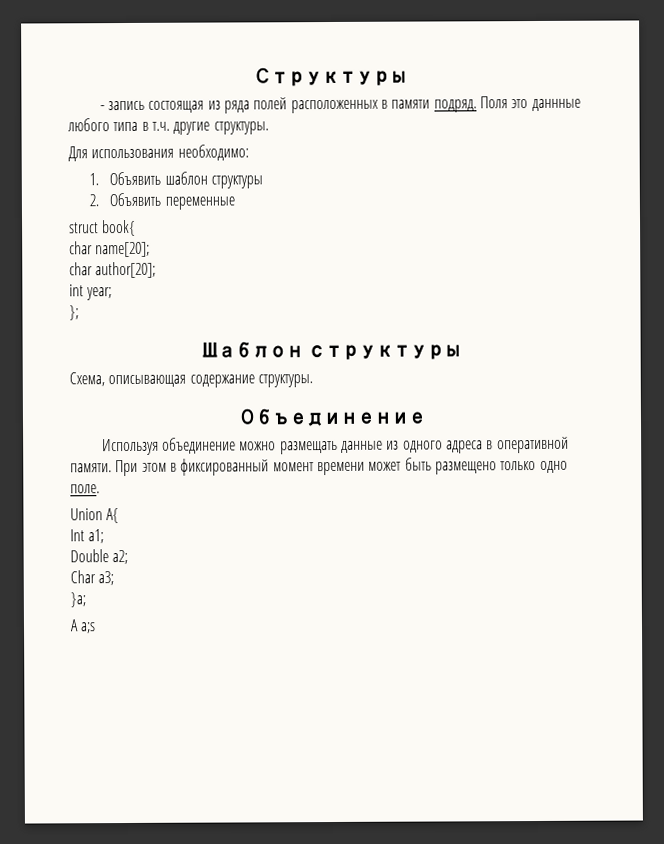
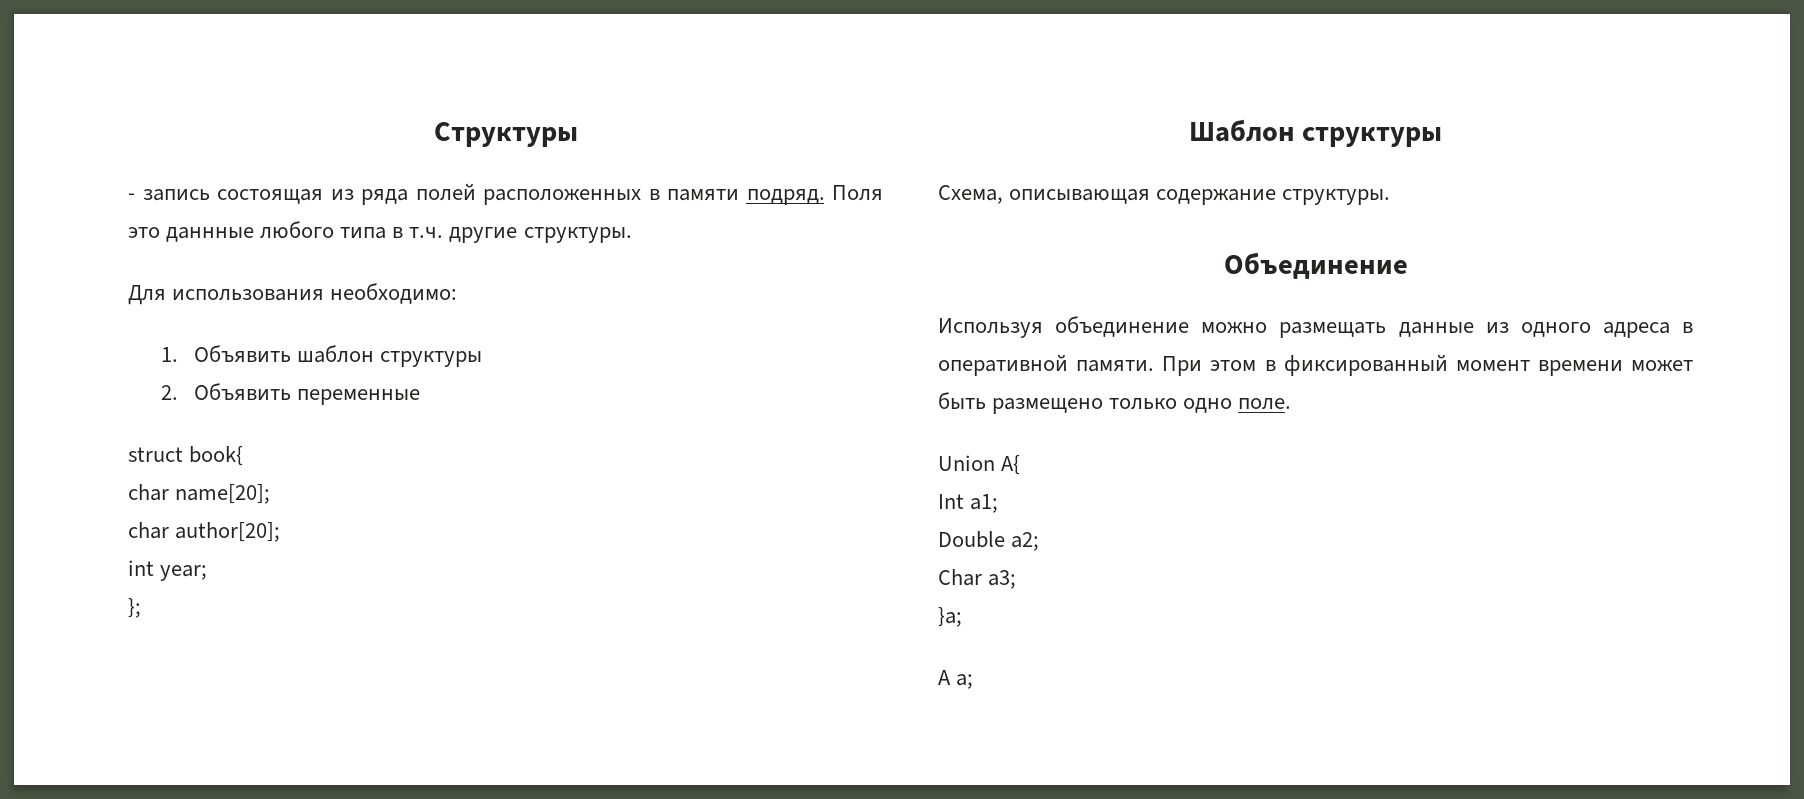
- A a;s
+ A a;

